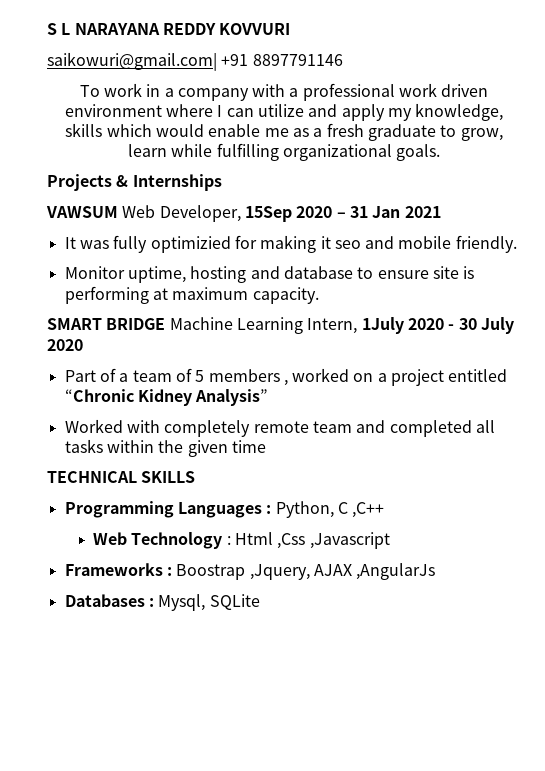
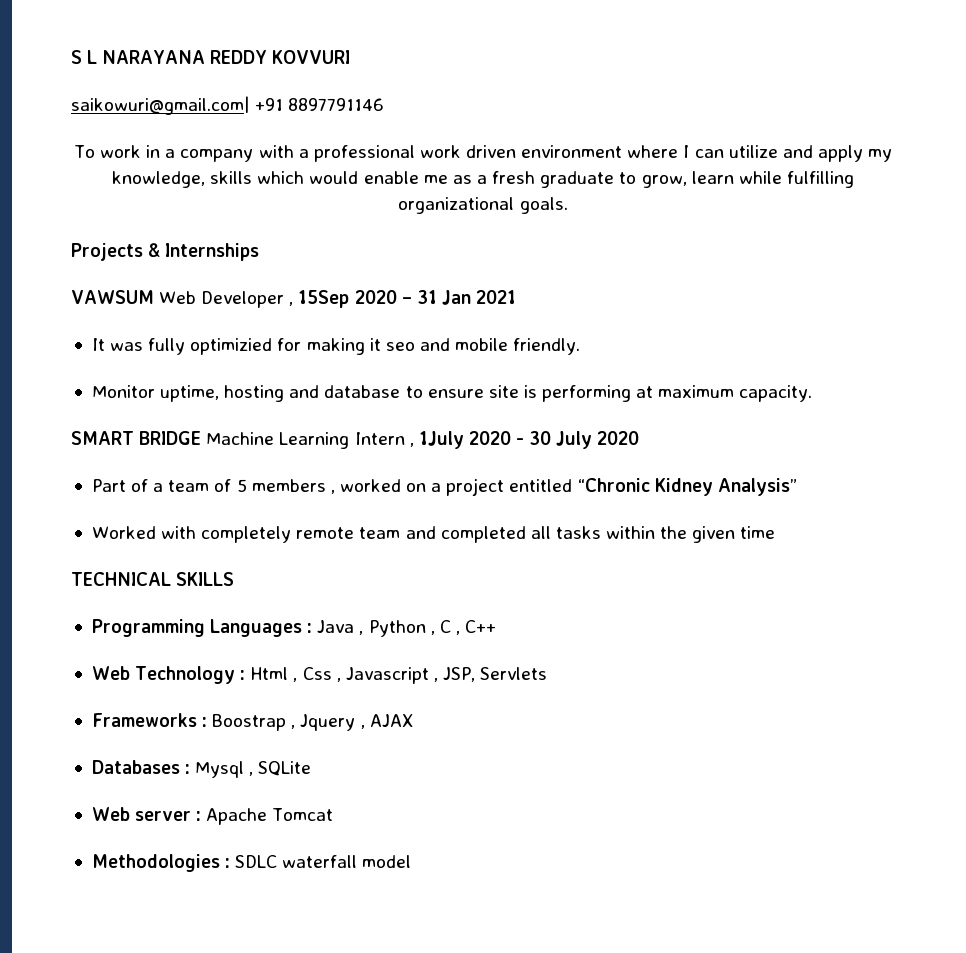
- VAWSUM Web Developer, 15Sep 2020 – 31 Jan 2021
+ VAWSUM Web Developer , 15Sep 2020 – 31 Jan 2021
- SMART BRIDGE Machine Learning Intern, 1July 2020 - 30 July 2020
+ SMART BRIDGE Machine Learning Intern , 1July 2020 - 30 July 2020
- Programming Languages : Python, C ,C++
- Web Technology : Html ,Css ,Javascript
+ Programming Languages : Java , Python , C , C++
+ Web Technology : Html , Css , Javascript , JSP, Servlets
- Frameworks : Boostrap ,Jquery, AJAX ,AngularJs
+ Frameworks : Boostrap , Jquery , AJAX
- Databases : Mysql, SQLite
+ Databases : Mysql , SQLite
+ Web server : Apache Tomcat
+ Methodologies : SDLC waterfall model

